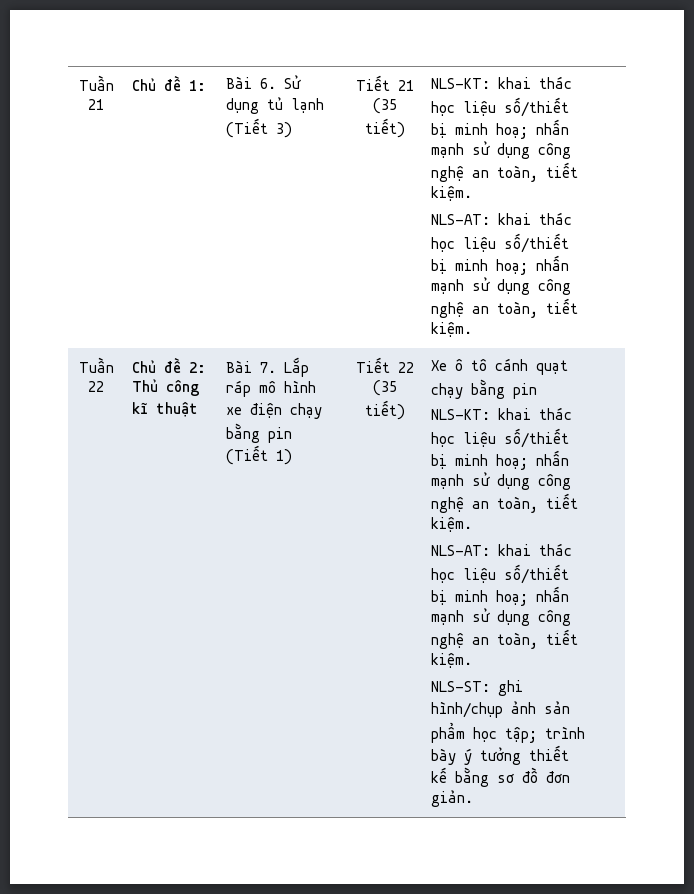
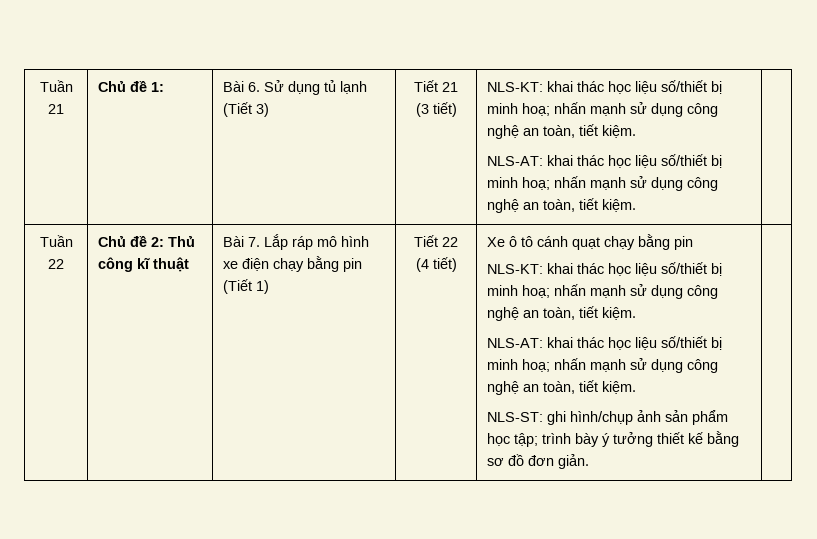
- Tiết 21 (35 tiết)
+ Tiết 21 (3 tiết)
- Tiết 22 (35 tiết)
+ Tiết 22 (4 tiết)

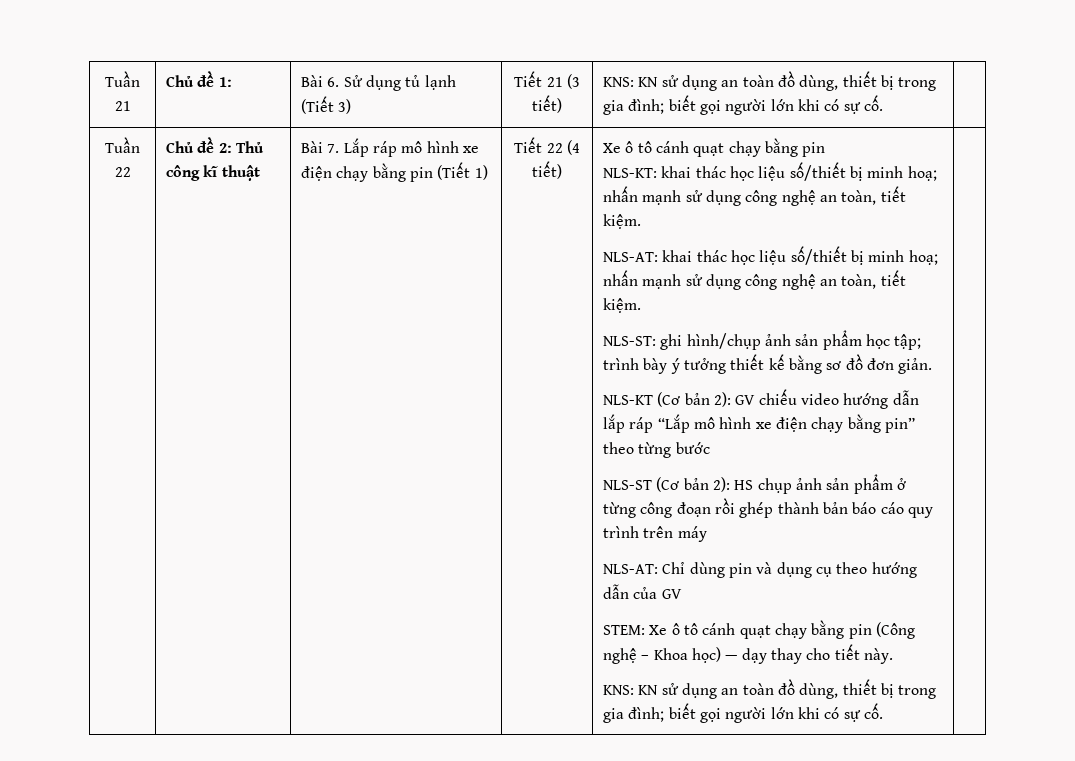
- Tiết 21 (3 tiết) | NLS-KT: khai thác học liệu số/thiết bị minh hoạ; nhấn mạnh sử dụng công nghệ an toàn, tiết kiệm.
- NLS-AT: khai thác học liệu số/thiết bị minh hoạ; nhấn mạnh sử dụng công nghệ an toàn, tiết kiệm.
+ Tiết 21 (3 tiết) | KNS: KN sử dụng an toàn đồ dùng, thiết bị trong gia đình; biết gọi người lớn khi có sự cố.
+ NLS-KT (Cơ bản 2): GV chiếu video hướng dẫn lắp ráp “Lắp mô hình xe điện chạy bằng pin” theo từng bước
+ NLS-ST (Cơ bản 2): HS chụp ảnh sản phẩm ở từng công đoạn rồi ghép thành bản báo cáo quy trình trên máy
+ NLS-AT: Chỉ dùng pin và dụng cụ theo hướng dẫn của GV
+ STEM: Xe ô tô cánh quạt chạy bằng pin (Công nghệ – Khoa học) — dạy thay cho tiết này.
+ KNS: KN sử dụng an toàn đồ dùng, thiết bị trong gia đình; biết gọi người lớn khi có sự cố.

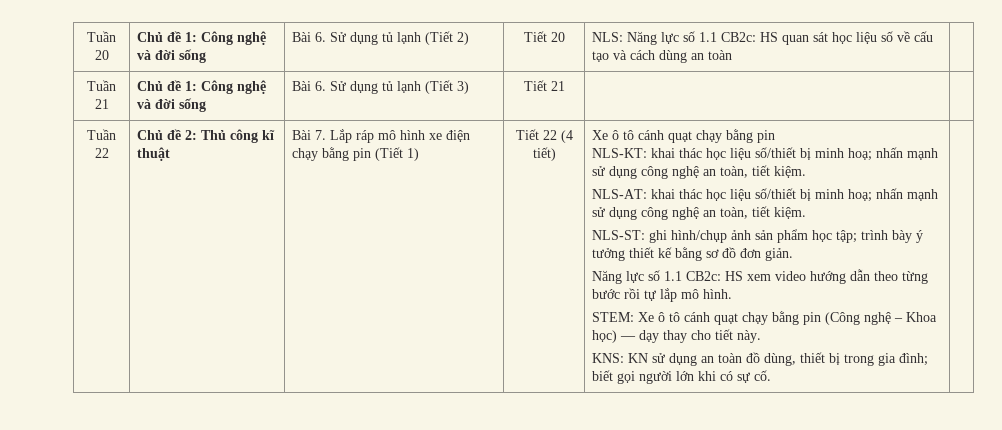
- Tuần 21 | Chủ đề 1: | Bài 6. Sử dụng tủ lạnh (Tiết 3) | Tiết 21 (3 tiết) | KNS: KN sử dụng an toàn đồ dùng, thiết bị trong gia đình; biết gọi người lớn khi có sự cố. |
+ Tuần 20 | Chủ đề 1: Công nghệ và đời sống | Bài 6. Sử dụng tủ lạnh (Tiết 2) | Tiết 20 | NLS: Năng lực số 1.1 CB2c: HS quan sát học liệu số về cấu tạo và cách dùng an toàn |
+ Tuần 21 | Chủ đề 1: Công nghệ và đời sống | Bài 6. Sử dụng tủ lạnh (Tiết 3) | Tiết 21 | |
- NLS-KT (Cơ bản 2): GV chiếu video hướng dẫn lắp ráp “Lắp mô hình xe điện chạy bằng pin” theo từng bước
- NLS-ST (Cơ bản 2): HS chụp ảnh sản phẩm ở từng công đoạn rồi ghép thành bản báo cáo quy trình trên máy
- NLS-AT: Chỉ dùng pin và dụng cụ theo hướng dẫn của GV
+ Năng lực số 1.1 CB2c: HS xem video hướng dẫn theo từng bước rồi tự lắp mô hình.

